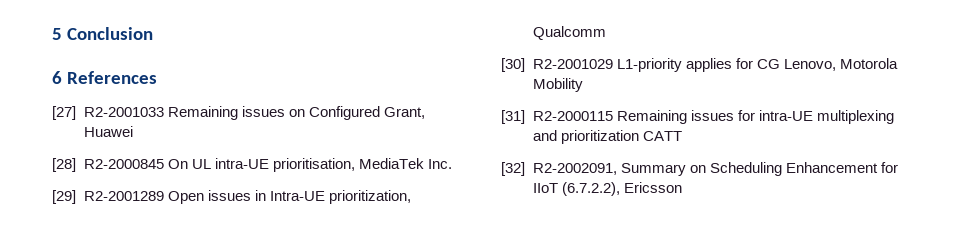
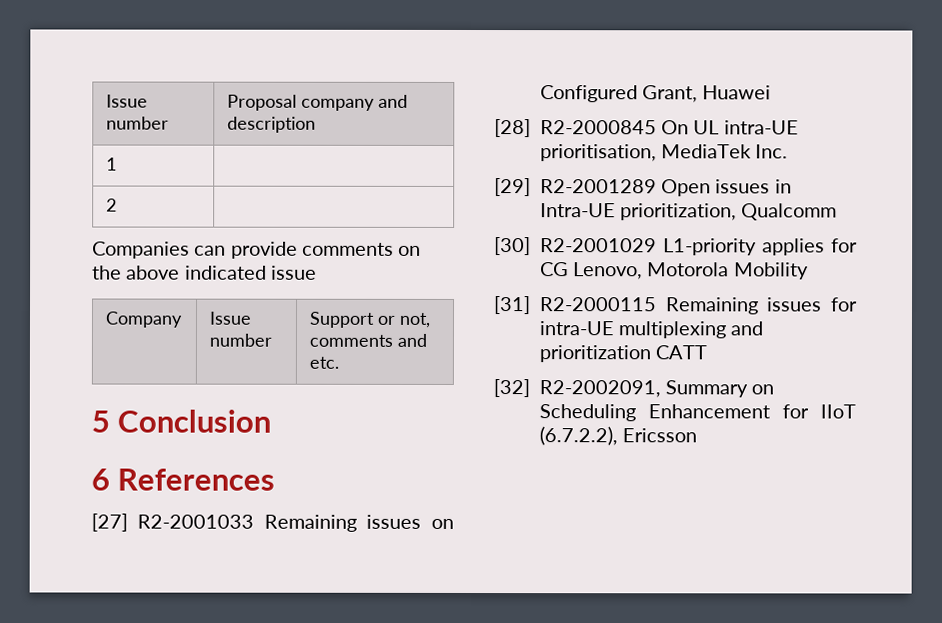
+ Issue number | Proposal company and description
+ 1 |
+ 2 |
+ Companies can provide comments on the above indicated issue
+ Company | Issue number | Support or not, comments and etc.

